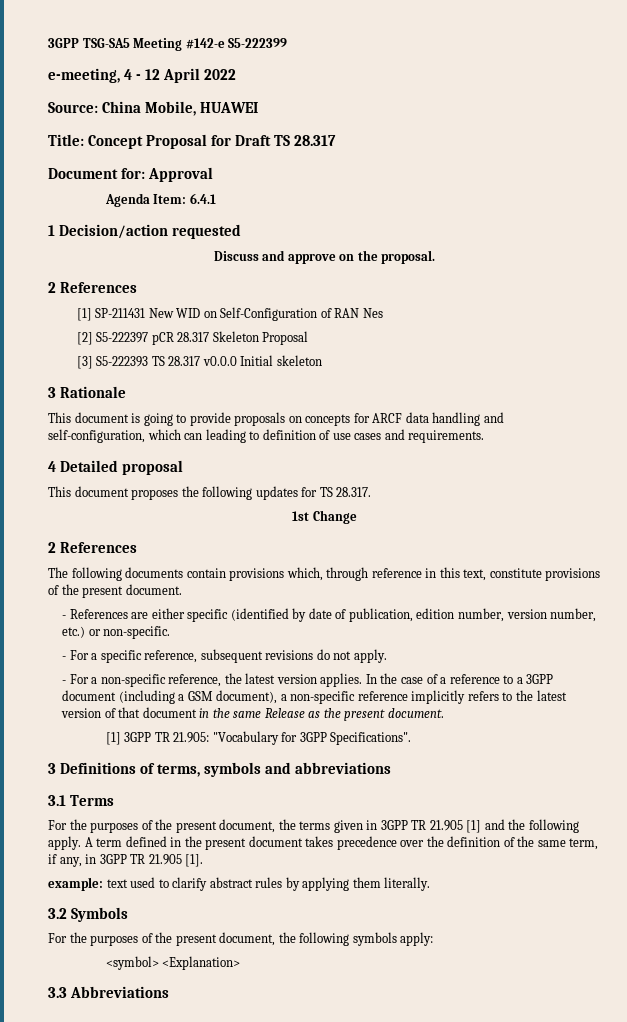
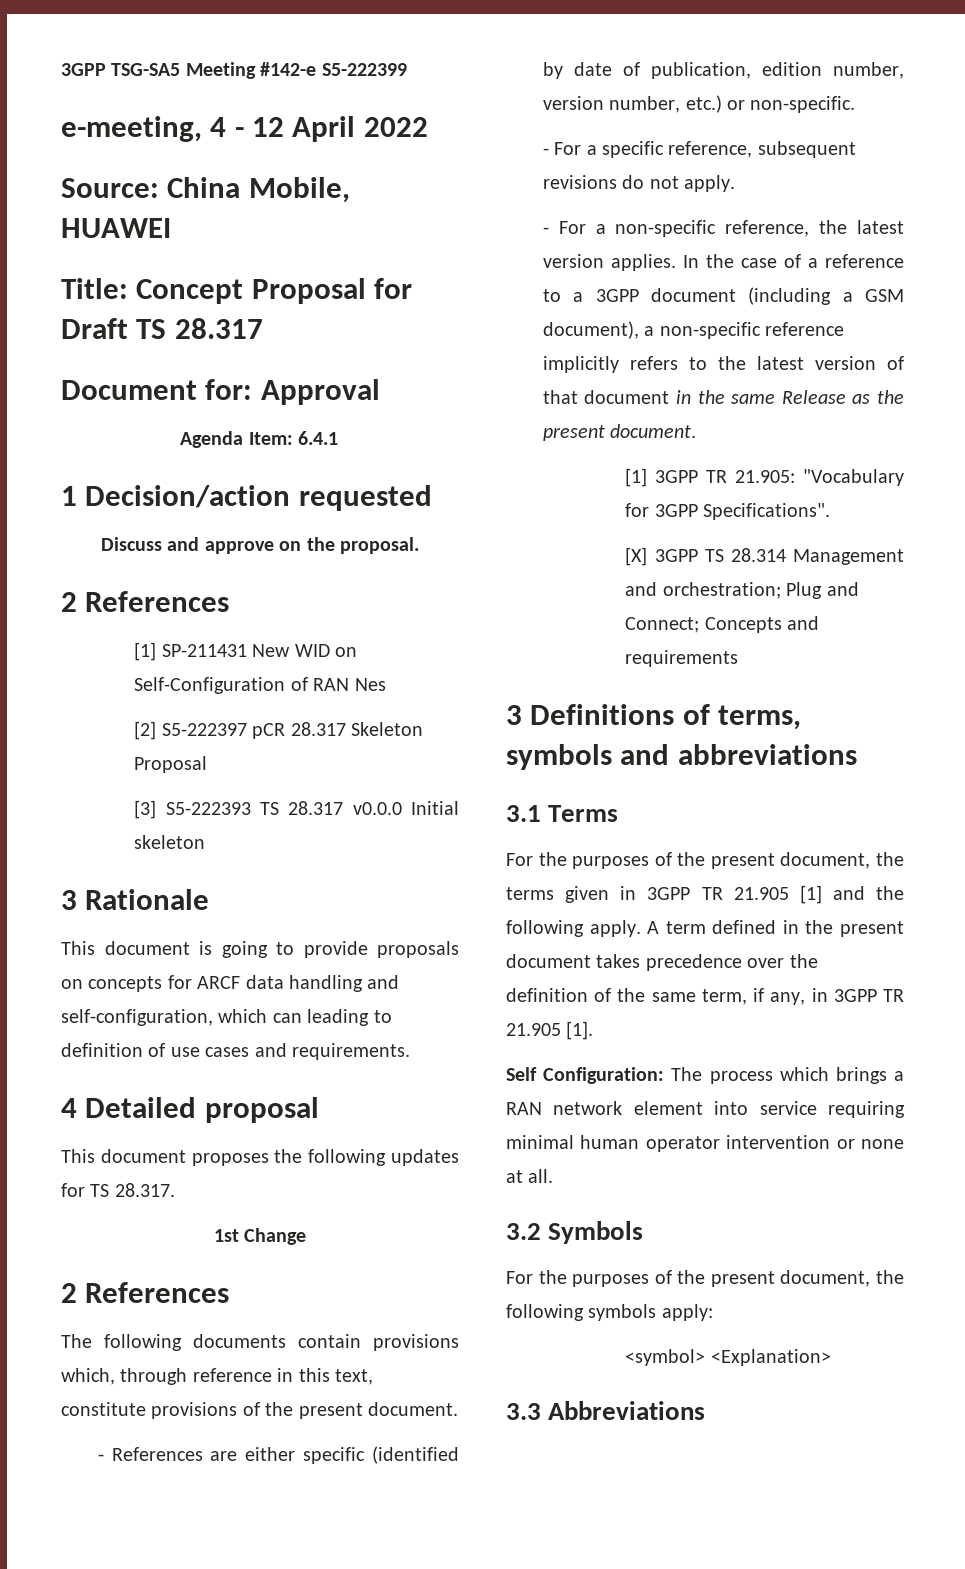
+ [X] 3GPP TS 28.314 Management and orchestration; Plug and Connect; Concepts and requirements
- example: text used to clarify abstract rules by applying them literally.
+ Self Configuration: The process which brings a RAN network element into service requiring minimal human operator intervention or none at all.

